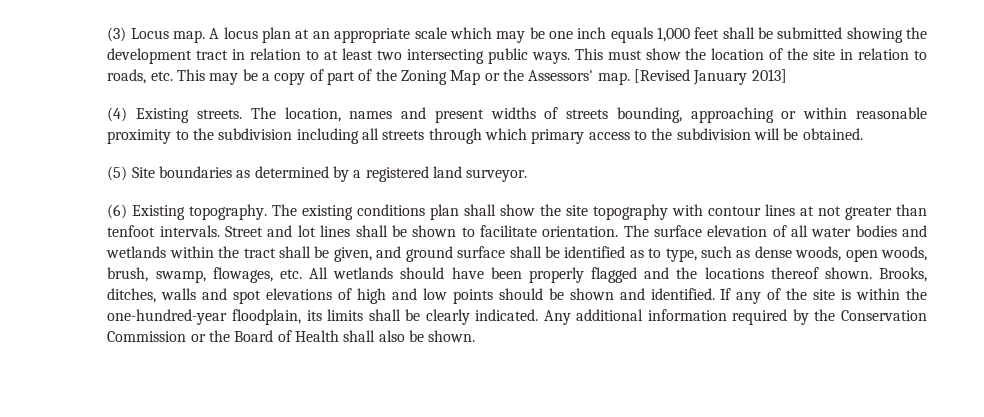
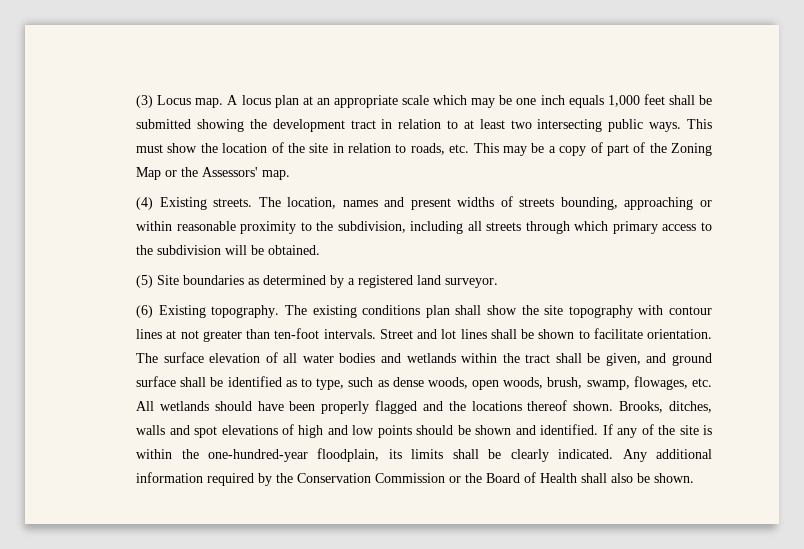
- [Revised January 2013]
- The location, names and present widths of streets bounding, approaching or within reasonable proximity to the subdivision including all streets through which primary access to the subdivision will be obtained.
+ The location, names and present widths of streets bounding, approaching or within reasonable proximity to the subdivision, including all streets through which primary access to the subdivision will be obtained.
- The existing conditions plan shall show the site topography with contour lines at not greater than tenfoot intervals.
+ The existing conditions plan shall show the site topography with contour lines at not greater than ten-foot intervals.

